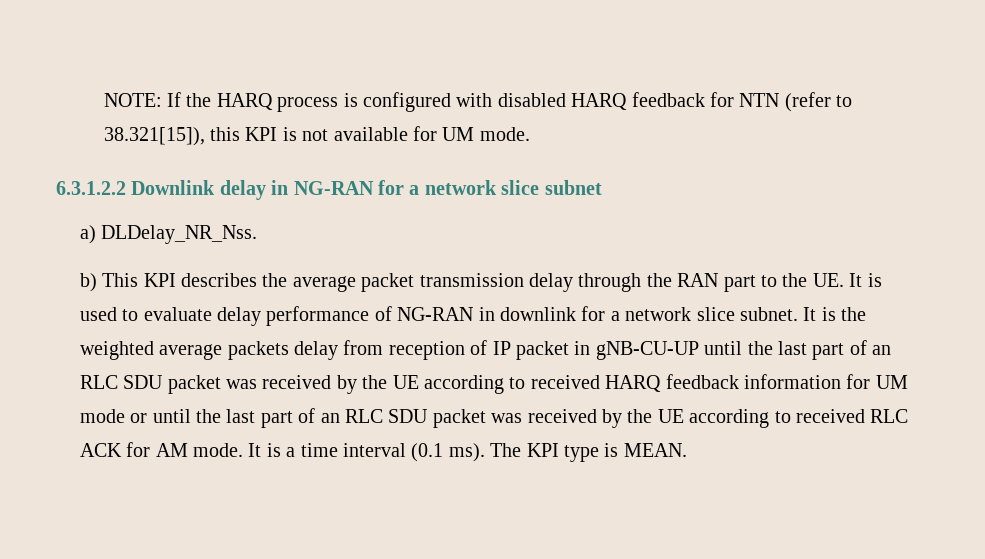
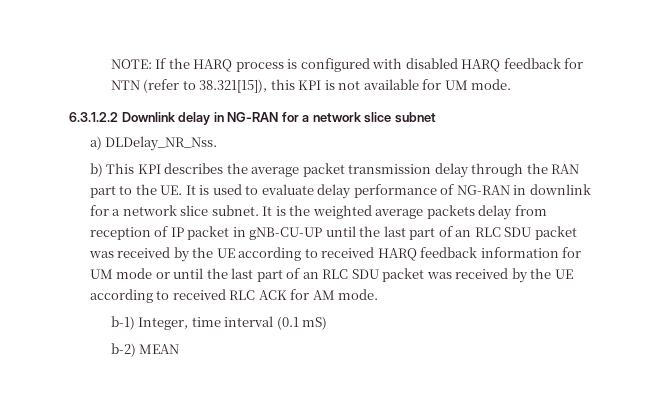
- It is the weighted average packets delay from reception of IP packet in gNB-CU-UP until the last part of an RLC SDU packet was received by the UE according to received HARQ feedback information for UM mode or until the last part of an RLC SDU packet was received by the UE according to received RLC ACK for AM mode. It is a time interval (0.1 ms). The KPI type is MEAN.
+ It is the weighted average packets delay from reception of IP packet in gNB-CU-UP until the last part of an RLC SDU packet was received by the UE according to received HARQ feedback information for UM mode or until the last part of an RLC SDU packet was received by the UE according to received RLC ACK for AM mode.
+ b-1) Integer, time interval (0.1 mS)
+ b-2) MEAN

